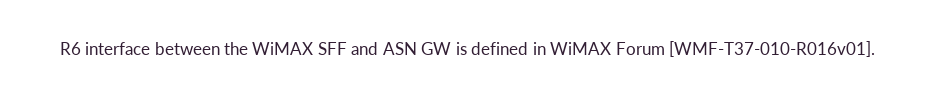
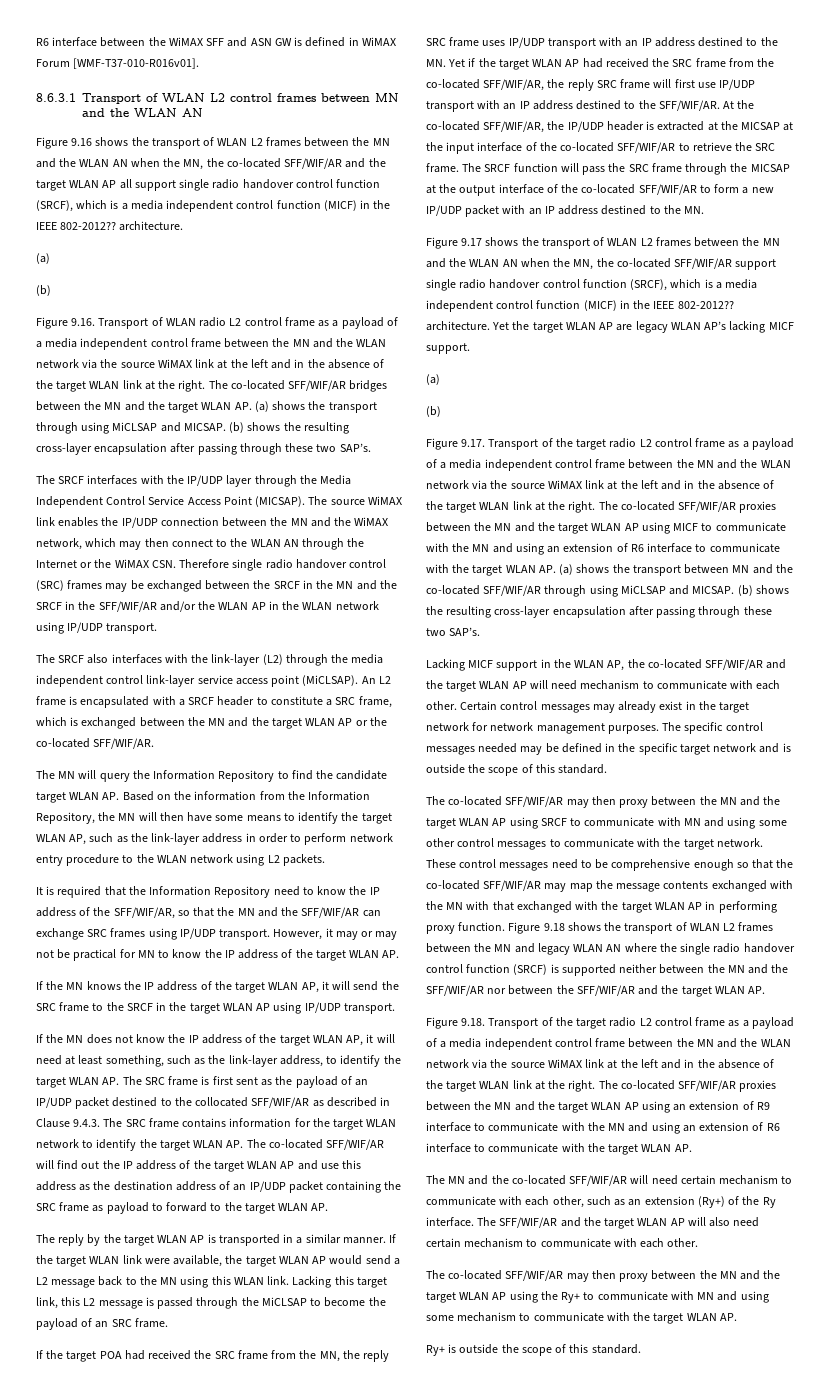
+ 8.6.3.1 Transport of WLAN L2 control frames between MN and the WLAN AN
+ Figure 9.16 shows the transport of WLAN L2 frames between the MN and the WLAN AN when the MN, the co-located SFF/WIF/AR and the target WLAN AP all support single radio handover control function (SRCF), which is a media independent control function (MICF) in the IEEE 802-2012?? architecture.
+ (a)
+ (b)
+ Figure 9.16. Transport of WLAN radio L2 control frame as a payload of a media independent control frame between the MN and the WLAN network via the source WiMAX link at the left and in the absence of the target WLAN link at the right. The co-located SFF/WIF/AR bridges between the MN and the target WLAN AP. (a) shows the transport through using MiCLSAP and MICSAP. (b) shows the resulting cross-layer encapsulation after passing through these two SAP’s.
+ The SRCF interfaces with the IP/UDP layer through the Media Independent Control Service Access Point (MICSAP). The source WiMAX link enables the IP/UDP connection between the MN and the WiMAX network, which may then connect to the WLAN AN through the Internet or the WiMAX CSN. Therefore single radio handover control (SRC) frames may be exchanged between the SRCF in the MN and the SRCF in the SFF/WIF/AR and/or the WLAN AP in the WLAN network using IP/UDP transport.
+ The SRCF also interfaces with the link-layer (L2) through the media independent control link-layer service access point (MiCLSAP). An L2 frame is encapsulated with a SRCF header to constitute a SRC frame, which is exchanged between the MN and the target WLAN AP or the co-located SFF/WIF/AR.
+ The MN will query the Information Repository to find the candidate target WLAN AP. Based on the information from the Information Repository, the MN will then have some means to identify the target WLAN AP, such as the link-layer address in order to perform network entry procedure to the WLAN network using L2 packets.
+ It is required that the Information Repository need to know the IP address of the SFF/WIF/AR, so that the MN and the SFF/WIF/AR can exchange SRC frames using IP/UDP transport. However, it may or may not be practical for MN to know the IP address of the target WLAN AP.
+ If the MN knows the IP address of the target WLAN AP, it will send the SRC frame to the SRCF in the target WLAN AP using IP/UDP transport.
+ If the MN does not know the IP address of the target WLAN AP, it will need at least something, such as the link-layer address, to identify the target WLAN AP. The SRC frame is first sent as the payload of an IP/UDP packet destined to the collocated SFF/WIF/AR as described in Clause 9.4.3. The SRC frame contains information for the target WLAN network to identify the target WLAN AP. The co-located SFF/WIF/AR will find out the IP address of the target WLAN AP and use this address as the destination address of an IP/UDP packet containing the SRC frame as payload to forward to the target WLAN AP.
+ The reply by the target WLAN AP is transported in a similar manner. If the target WLAN link were available, the target WLAN AP would send a L2 message back to the MN using this WLAN link. Lacking this target link, this L2 message is passed through the MiCLSAP to become the payload of an SRC frame.
+ If the target POA had received the SRC frame from the MN, the reply SRC frame uses IP/UDP transport with an IP address destined to the MN. Yet if the target WLAN AP had received the SRC frame from the co-located SFF/WIF/AR, the reply SRC frame will first use IP/UDP transport with an IP address destined to the SFF/WIF/AR. At the co-located SFF/WIF/AR, the IP/UDP header is extracted at the MICSAP at the input interface of the co-located SFF/WIF/AR to retrieve the SRC frame. The SRCF function will pass the SRC frame through the MICSAP at the output interface of the co-located SFF/WIF/AR to form a new IP/UDP packet with an IP address destined to the MN.
+ Figure 9.17 shows the transport of WLAN L2 frames between the MN and the WLAN AN when the MN, the co-located SFF/WIF/AR support single radio handover control function (SRCF), which is a media independent control function (MICF) in the IEEE 802-2012?? architecture. Yet the target WLAN AP are legacy WLAN AP’s lacking MICF support.
+ (a)
+ (b)
+ Figure 9.17. Transport of the target radio L2 control frame as a payload of a media independent control frame between the MN and the WLAN network via the source WiMAX link at the left and in the absence of the target WLAN link at the right. The co-located SFF/WIF/AR proxies between the MN and the target WLAN AP using MICF to communicate with the MN and using an extension of R6 interface to communicate with the target WLAN AP. (a) shows the transport between MN and the co-located SFF/WIF/AR through using MiCLSAP and MICSAP. (b) shows the resulting cross-layer encapsulation after passing through these two SAP’s.
+ Lacking MICF support in the WLAN AP, the co-located SFF/WIF/AR and the target WLAN AP will need mechanism to communicate with each other. Certain control messages may already exist in the target network for network management purposes. The specific control messages needed may be defined in the specific target network and is outside the scope of this standard.
+ The co-located SFF/WIF/AR may then proxy between the MN and the target WLAN AP using SRCF to communicate with MN and using some other control messages to communicate with the target network. These control messages need to be comprehensive enough so that the co-located SFF/WIF/AR may map the message contents exchanged with the MN with that exchanged with the target WLAN AP in performing proxy function. Figure 9.18 shows the transport of WLAN L2 frames between the MN and legacy WLAN AN where the single radio handover control function (SRCF) is supported neither between the MN and the SFF/WIF/AR nor between the SFF/WIF/AR and the target WLAN AP.
+ Figure 9.18. Transport of the target radio L2 control frame as a payload of a media independent control frame between the MN and the WLAN network via the source WiMAX link at the left and in the absence of the target WLAN link at the right. The co-located SFF/WIF/AR proxies between the MN and the target WLAN AP using an extension of R9 interface to communicate with the MN and using an extension of R6 interface to communicate with the target WLAN AP.
+ The MN and the co-located SFF/WIF/AR will need certain mechanism to communicate with each other, such as an extension (Ry+) of the Ry interface. The SFF/WIF/AR and the target WLAN AP will also need certain mechanism to communicate with each other.
+ The co-located SFF/WIF/AR may then proxy between the MN and the target WLAN AP using the Ry+ to communicate with MN and using some mechanism to communicate with the target WLAN AP.
+ Ry+ is outside the scope of this standard.

